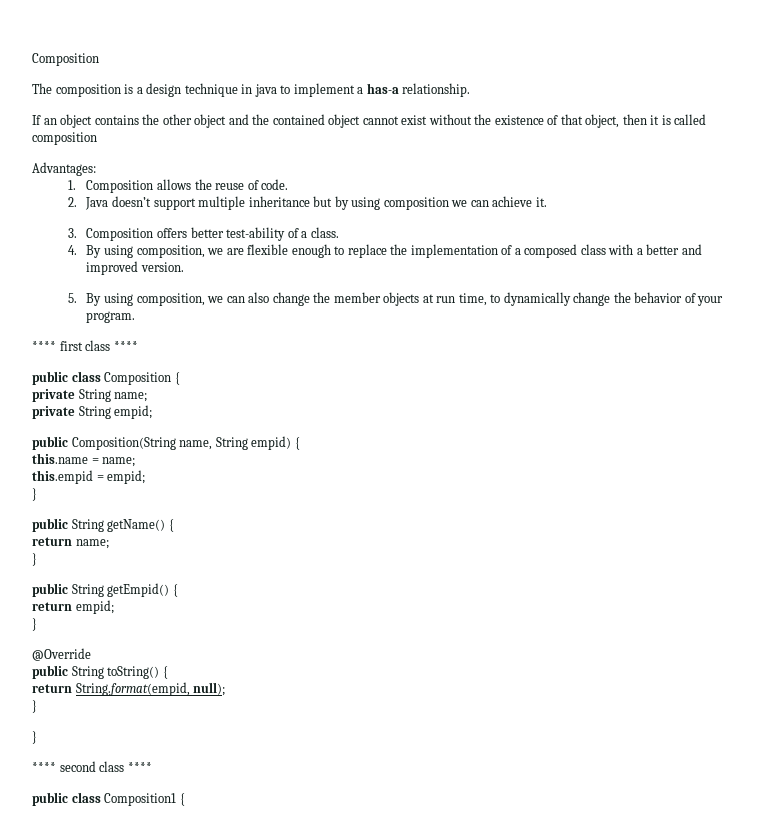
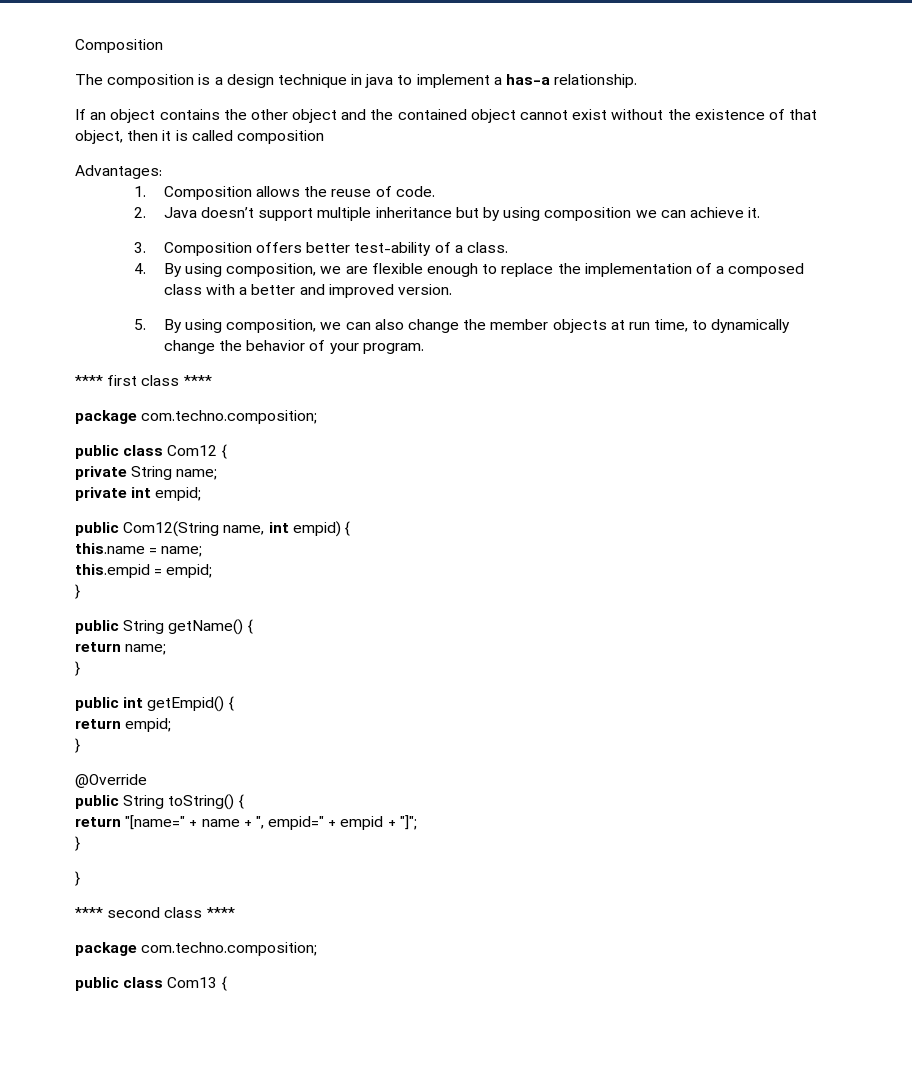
  **** first class ****
- public class Composition {
+ package com.techno.composition;
+ public class Com12 {
- private String empid;
+ private int empid;
- public Composition(String name, String empid) {
+ public Com12(String name, int empid) {
- public String getEmpid() {
+ public int getEmpid() {
- return String.format(empid, null);
+ return "[name=" + name + ", empid=" + empid + "]";
  **** second class ****
- public class Composition1 {
+ package com.techno.composition;
+ public class Com13 {

